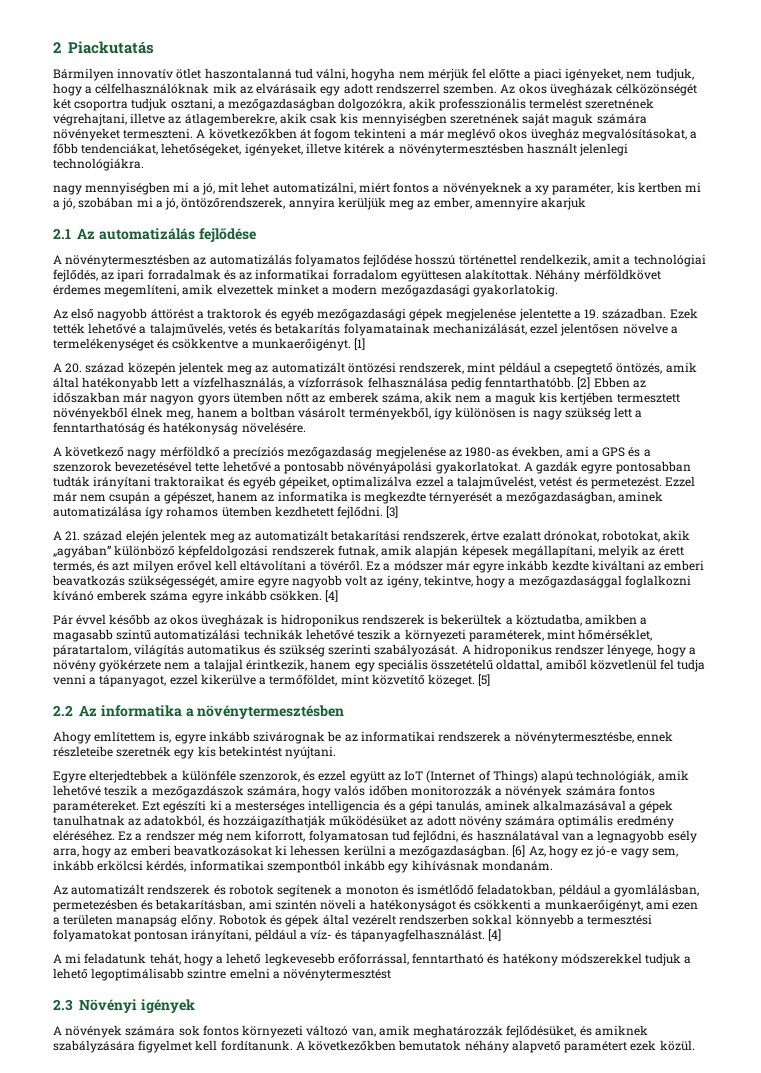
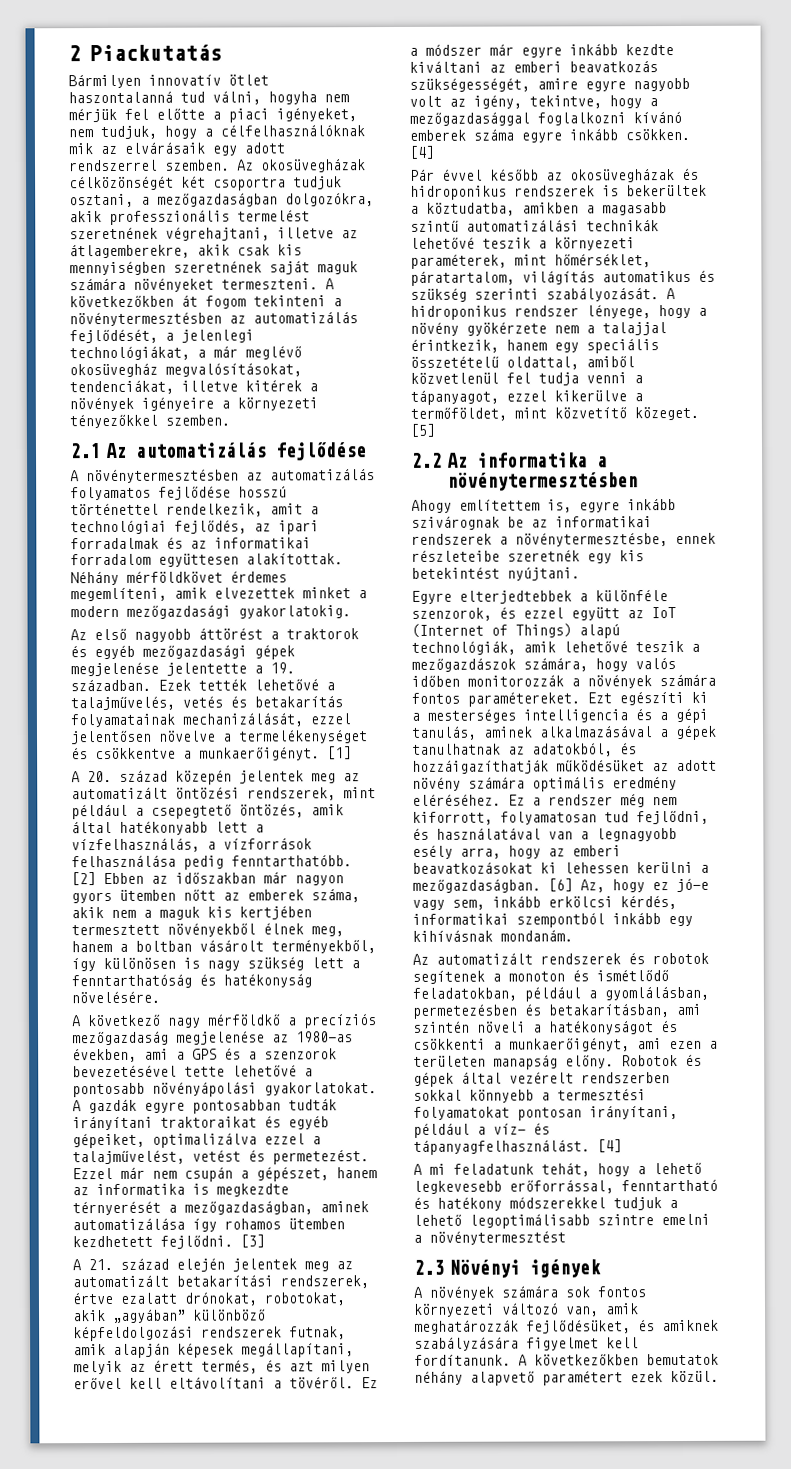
- Az okos üvegházak célközönségét két csoportra tudjuk osztani, a mezőgazdaságban dolgozókra, akik professzionális termelést szeretnének végrehajtani, illetve az átlagemberekre, akik csak kis mennyiségben szeretnének saját maguk számára növényeket termeszteni.
+ Az okosüvegházak célközönségét két csoportra tudjuk osztani, a mezőgazdaságban dolgozókra, akik professzionális termelést szeretnének végrehajtani, illetve az átlagemberekre, akik csak kis mennyiségben szeretnének saját maguk számára növényeket termeszteni.
- A következőkben át fogom tekinteni a már meglévő okos üvegház megvalósításokat, a főbb tendenciákat, lehetőségeket, igényeket, illetve kitérek a növénytermesztésben használt jelenlegi technológiákra.
- nagy mennyiségben mi a jó, mit lehet automatizálni, miért fontos a növényeknek a xy paraméter, kis kertben mi a jó, szobában mi a jó, öntözőrendszerek, annyira kerüljük meg az ember, amennyire akarjuk
+ A következőkben át fogom tekinteni a növénytermesztésben az automatizálás fejlődését, a jelenlegi technológiákat, a már meglévő okosüvegház megvalósításokat, tendenciákat, illetve kitérek a növények igényeire a környezeti tényezőkkel szemben.
- Pár évvel később az okos üvegházak is hidroponikus rendszerek is bekerültek a köztudatba, amikben a magasabb szintű automatizálási technikák lehetővé teszik a környezeti paraméterek, mint hőmérséklet, páratartalom, világítás automatikus és szükség szerinti szabályozását.
+ Pár évvel később az okosüvegházak és hidroponikus rendszerek is bekerültek a köztudatba, amikben a magasabb szintű automatizálási technikák lehetővé teszik a környezeti paraméterek, mint hőmérséklet, páratartalom, világítás automatikus és szükség szerinti szabályozását.

